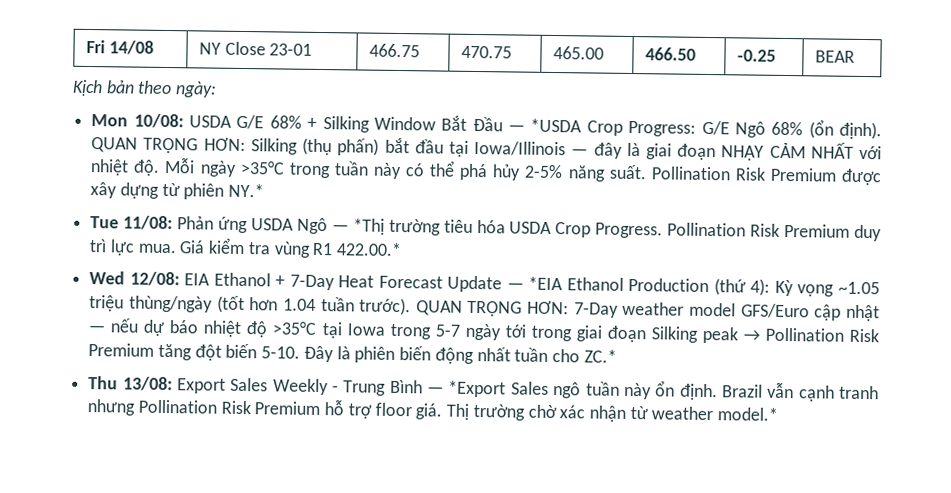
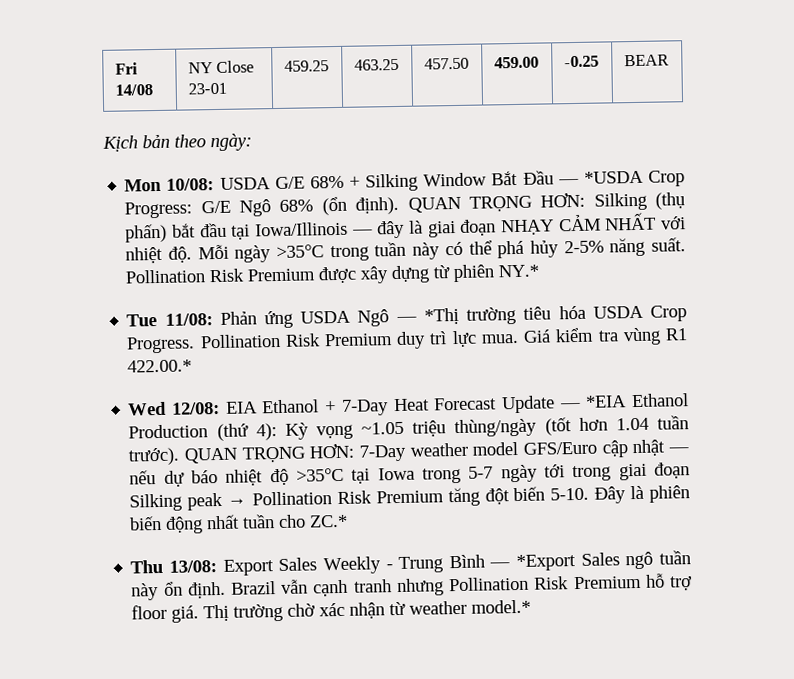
- Fri 14/08 | NY Close 23-01 | 466.75 | 470.75 | 465.00 | 466.50 | -0.25 | BEAR
+ Fri 14/08 | NY Close 23-01 | 459.25 | 463.25 | 457.50 | 459.00 | -0.25 | BEAR

